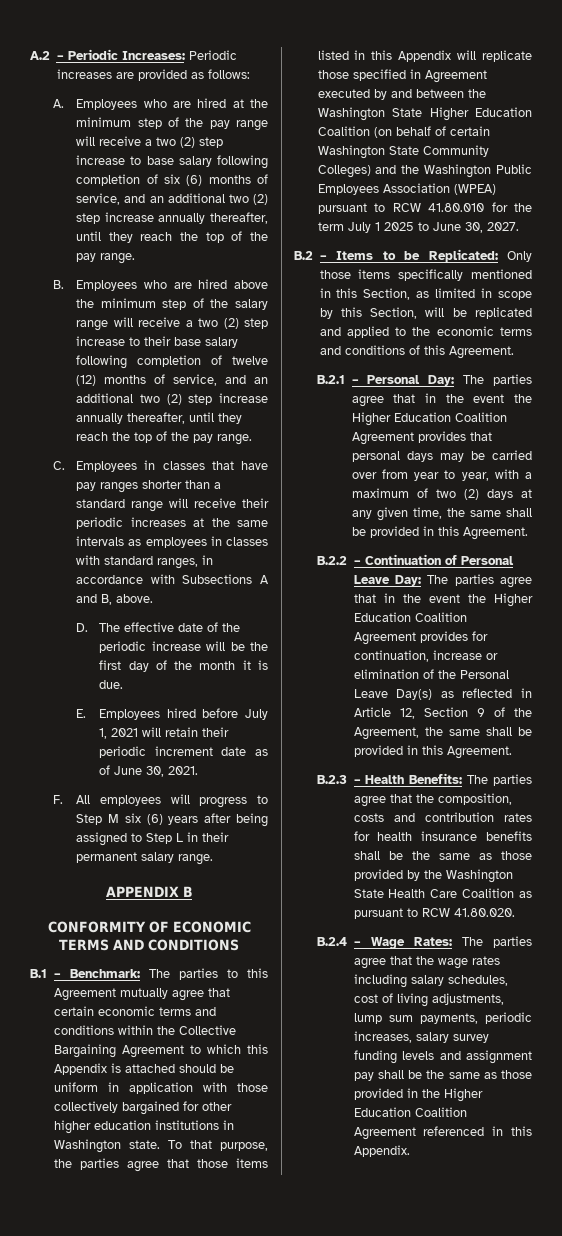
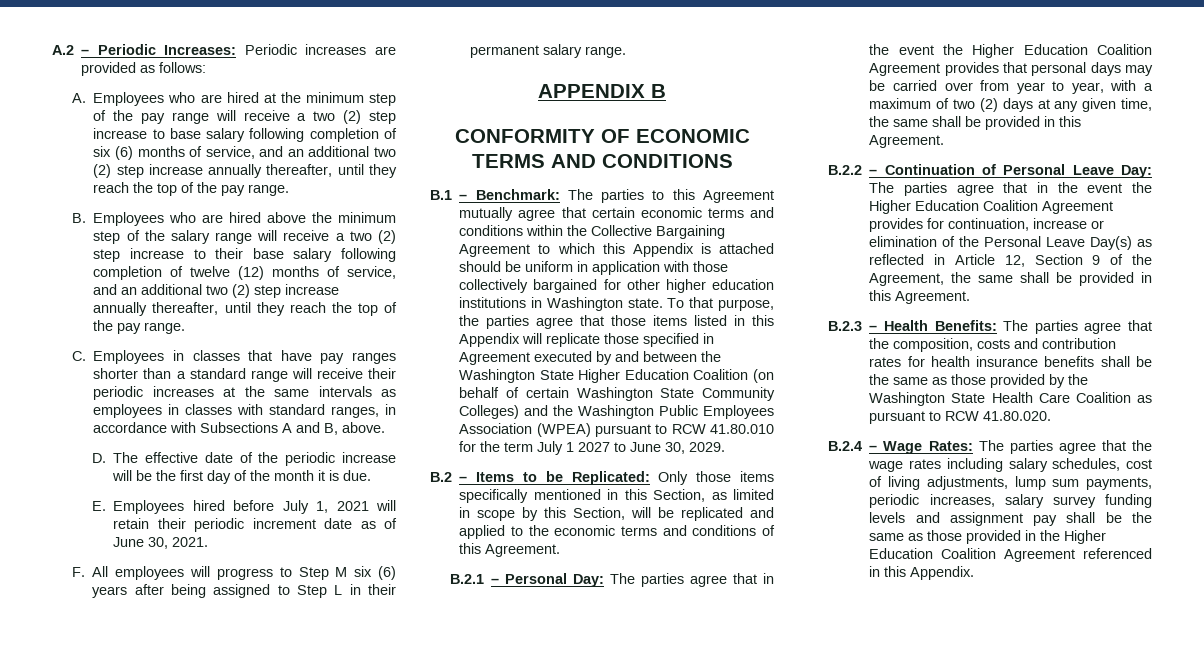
- To that purpose, the parties agree that those items listed in this Appendix will replicate those specified in Agreement executed by and between the Washington State Higher Education Coalition (on behalf of certain Washington State Community Colleges) and the Washington Public Employees Association (WPEA) pursuant to RCW 41.80.010 for the term July 1 2025 to June 30, 2027.
+ To that purpose, the parties agree that those items listed in this Appendix will replicate those specified in Agreement executed by and between the Washington State Higher Education Coalition (on behalf of certain Washington State Community Colleges) and the Washington Public Employees Association (WPEA) pursuant to RCW 41.80.010 for the term July 1 2027 to June 30, 2029.

